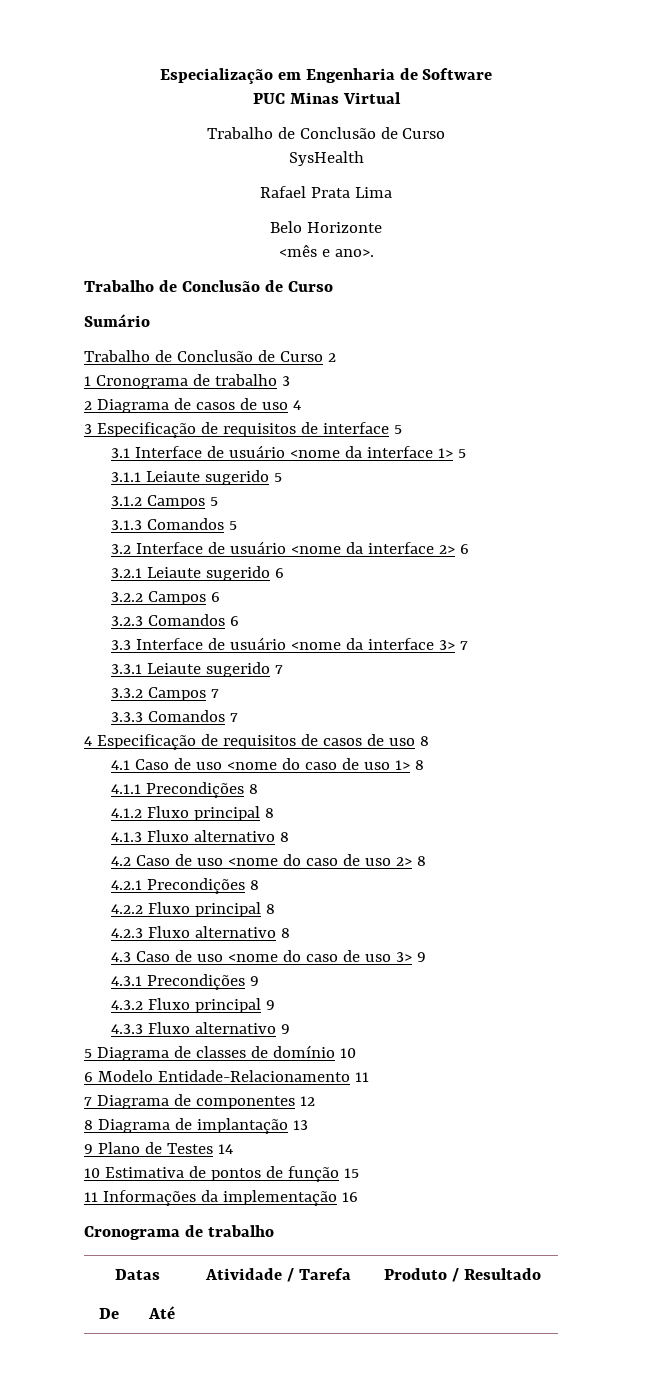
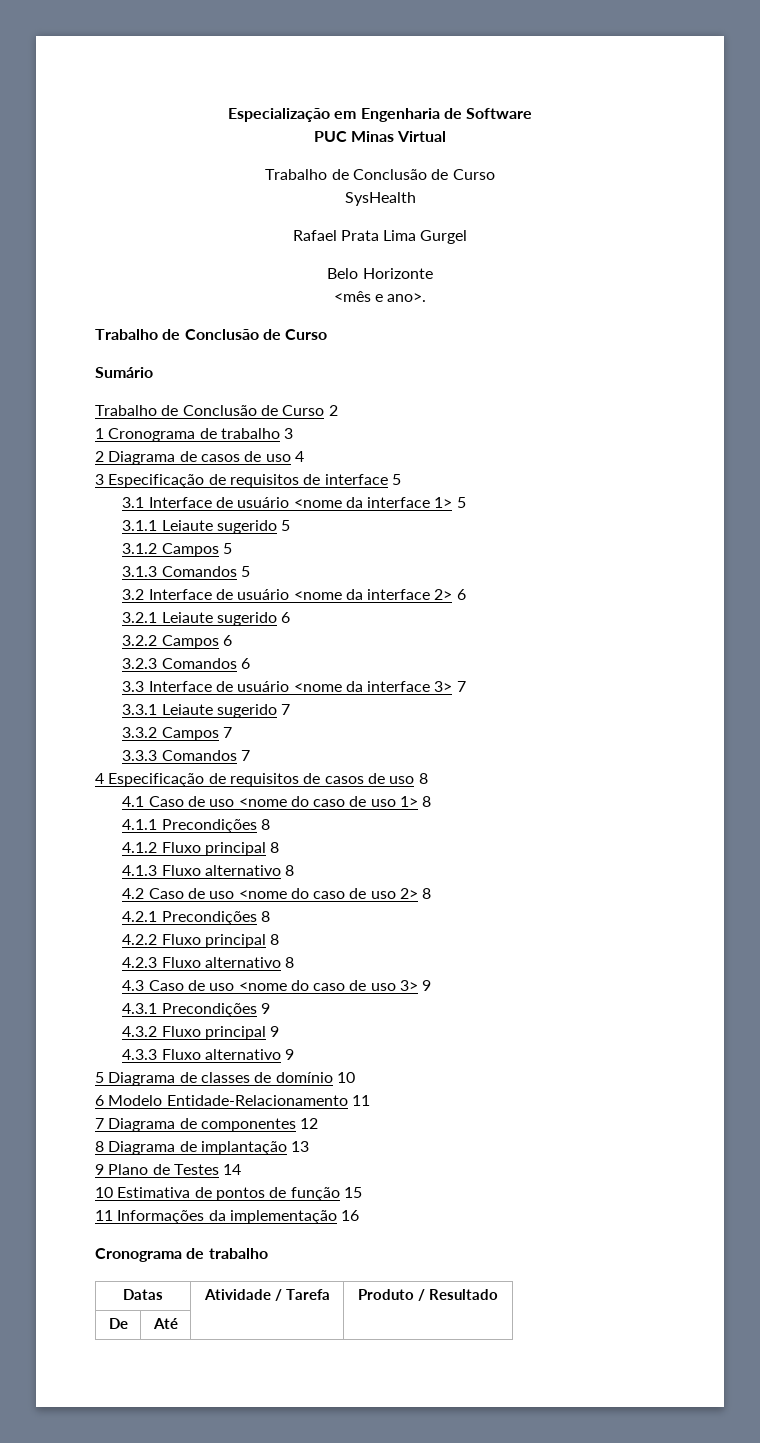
- Rafael Prata Lima
+ Rafael Prata Lima Gurgel

